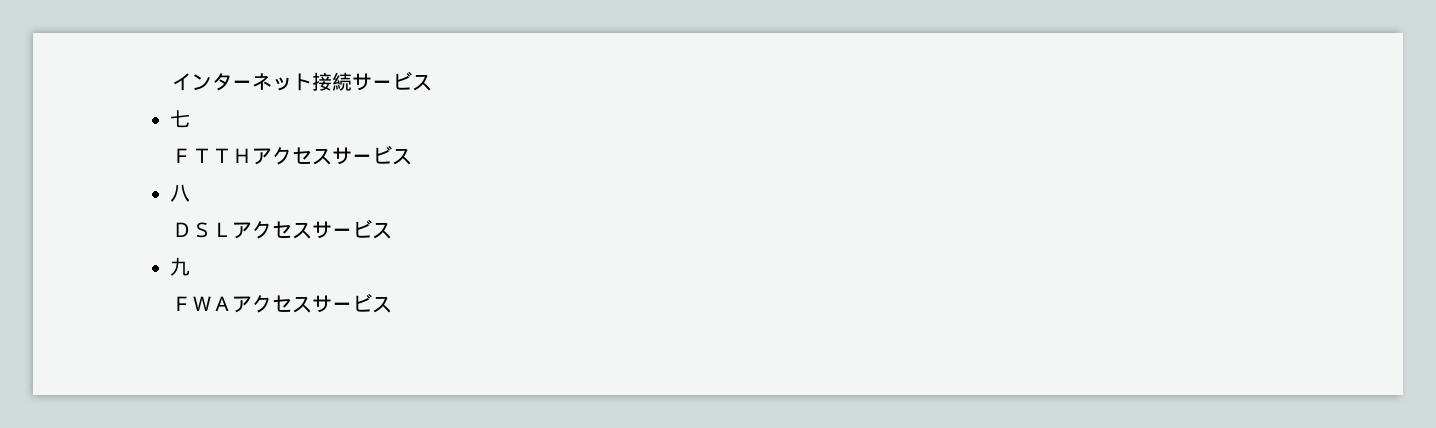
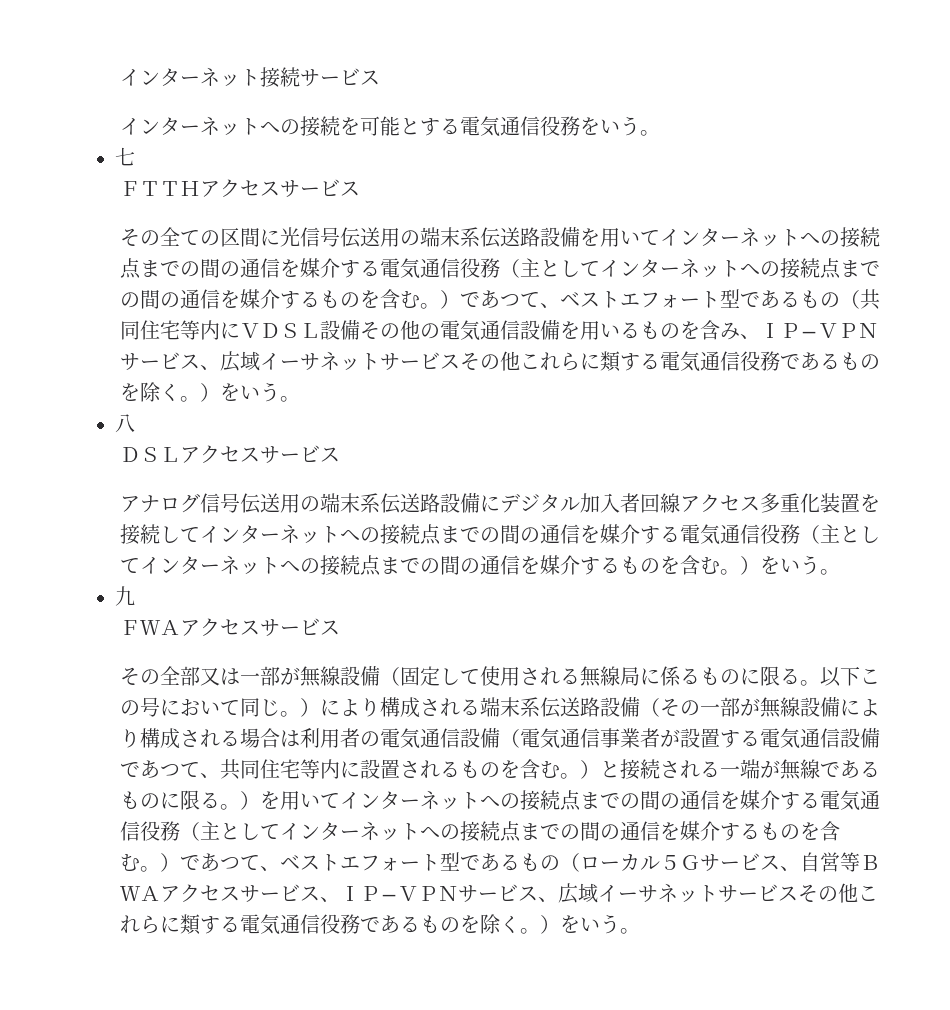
+ インターネットへの接続を可能とする電気通信役務をいう。
+ その全ての区間に光信号伝送用の端末系伝送路設備を用いてインターネットへの接続点までの間の通信を媒介する電気通信役務（主としてインターネットへの接続点までの間の通信を媒介するものを含む。）であつて、ベストエフォート型であるもの（共同住宅等内にＶＤＳＬ設備その他の電気通信設備を用いるものを含み、ＩＰ―ＶＰＮサービス、広域イーサネットサービスその他これらに類する電気通信役務であるものを除く。）をいう。
+ アナログ信号伝送用の端末系伝送路設備にデジタル加入者回線アクセス多重化装置を接続してインターネットへの接続点までの間の通信を媒介する電気通信役務（主としてインターネットへの接続点までの間の通信を媒介するものを含む。）をいう。
+ その全部又は一部が無線設備（固定して使用される無線局に係るものに限る。以下この号において同じ。）により構成される端末系伝送路設備（その一部が無線設備により構成される場合は利用者の電気通信設備（電気通信事業者が設置する電気通信設備であつて、共同住宅等内に設置されるものを含む。）と接続される一端が無線であるものに限る。）を用いてインターネットへの接続点までの間の通信を媒介する電気通信役務（主としてインターネットへの接続点までの間の通信を媒介するものを含む。）であつて、ベストエフォート型であるもの（ローカル５Ｇサービス、自営等ＢＷＡアクセスサービス、ＩＰ―ＶＰＮサービス、広域イーサネットサービスその他これらに類する電気通信役務であるものを除く。）をいう。

